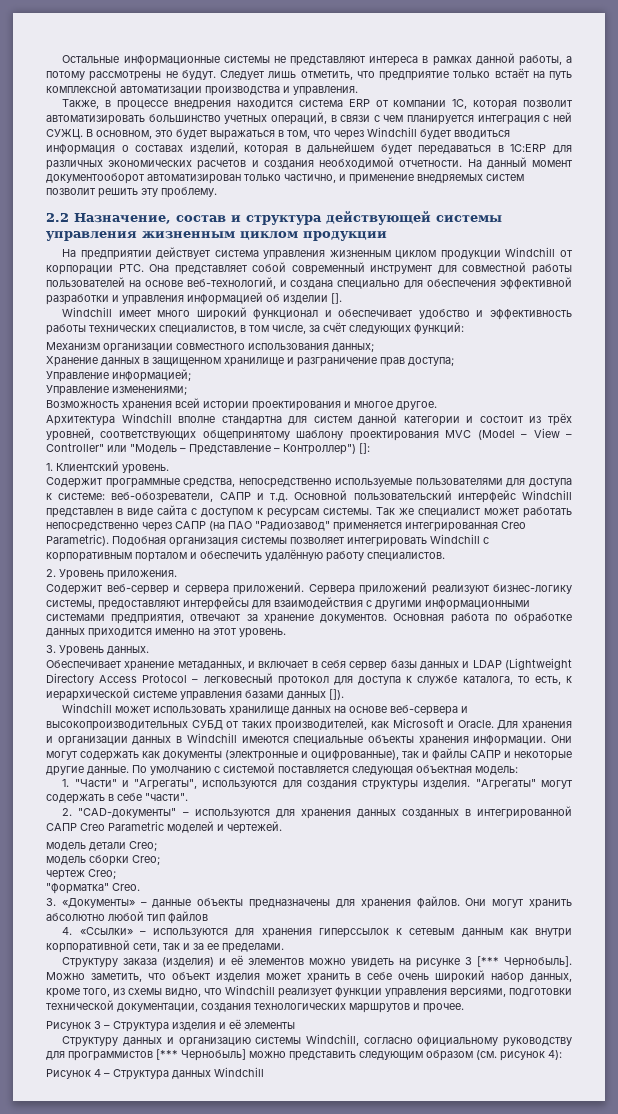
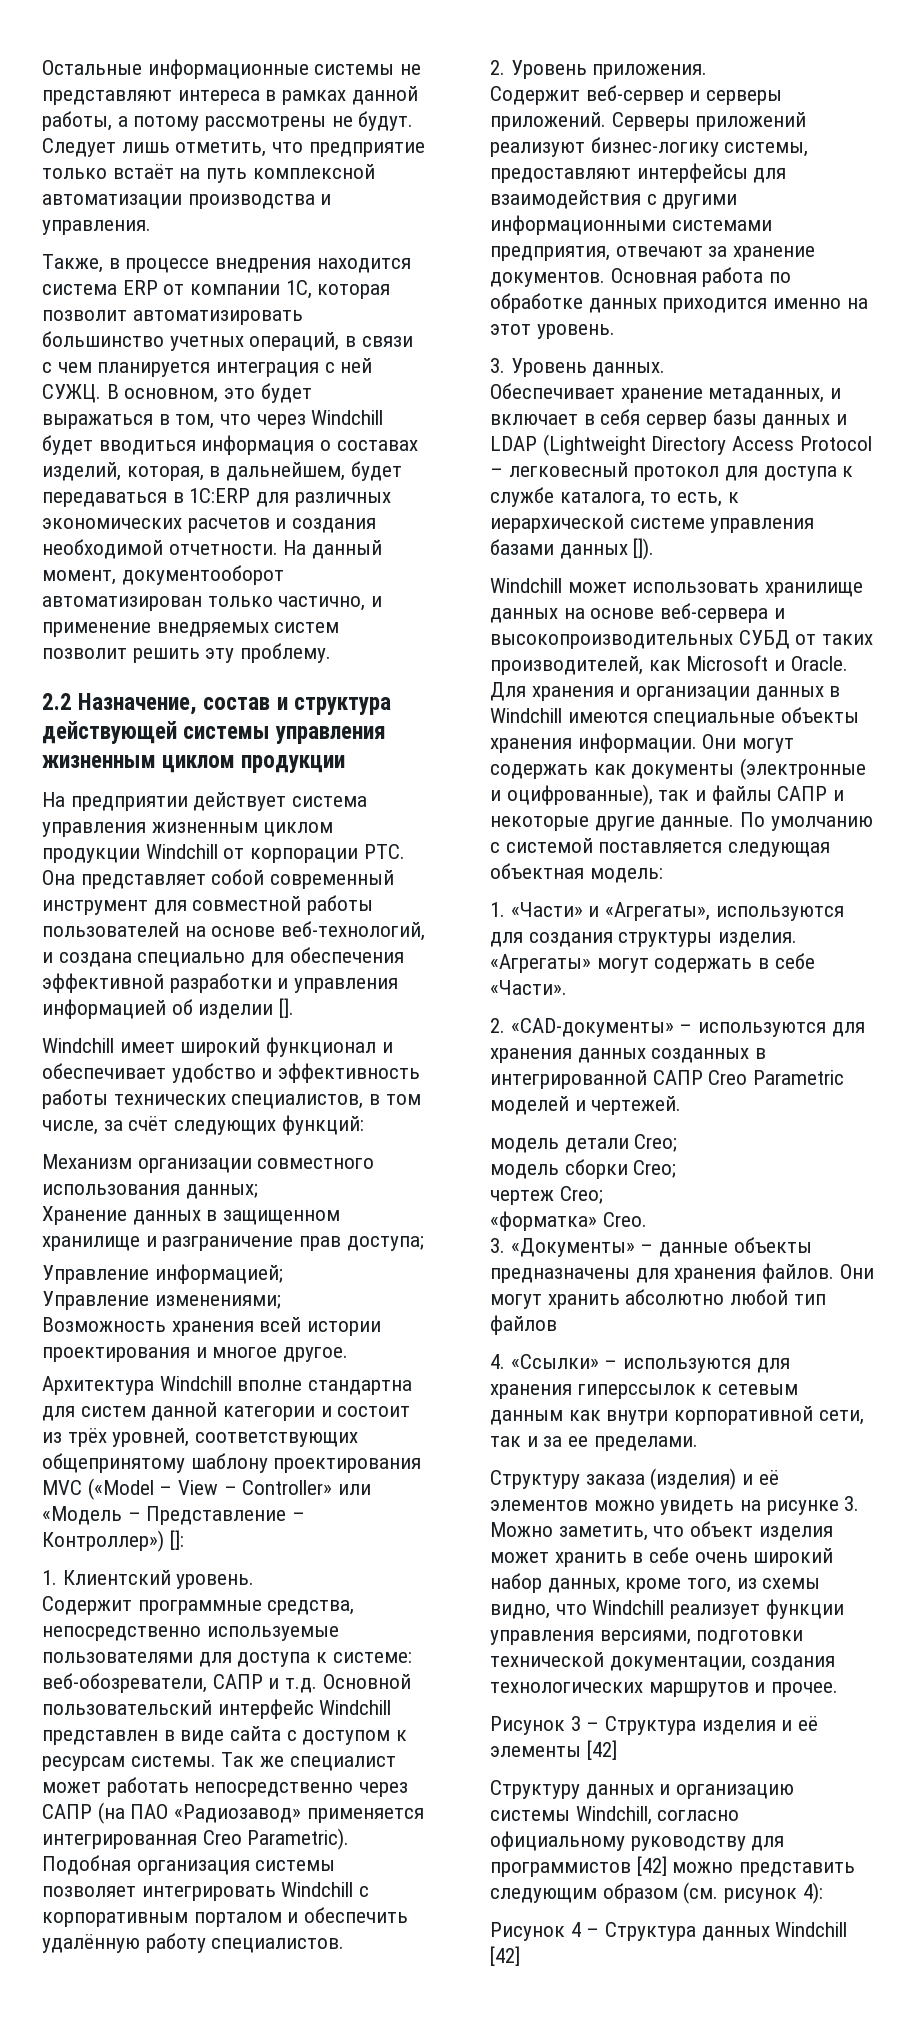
- В основном, это будет выражаться в том, что через Windchill будет вводиться информация о составах изделий, которая в дальнейшем будет передаваться в 1С:ERP для различных экономических расчетов и создания необходимой отчетности.
+ В основном, это будет выражаться в том, что через Windchill будет вводиться информация о составах изделий, которая, в дальнейшем, будет передаваться в 1С:ERP для различных экономических расчетов и создания необходимой отчетности.
- На данный момент документооборот автоматизирован только частично, и применение внедряемых систем позволит решить эту проблему.
+ На данный момент, документооборот автоматизирован только частично, и применение внедряемых систем позволит решить эту проблему.
- Windchill имеет много широкий функционал и обеспечивает удобство и эффективность работы технических специалистов, в том числе, за счёт следующих функций:
+ Windchill имеет широкий функционал и обеспечивает удобство и эффективность работы технических специалистов, в том числе, за счёт следующих функций:
- Архитектура Windchill вполне стандартна для систем данной категории и состоит из трёх уровней, соответствующих общепринятому шаблону проектирования MVC (Model – View – Controller" или "Модель – Представление – Контроллер") []:
+ Архитектура Windchill вполне стандартна для систем данной категории и состоит из трёх уровней, соответствующих общепринятому шаблону проектирования MVC («Model – View – Controller» или «Модель – Представление – Контроллер») []:
- Так же специалист может работать непосредственно через САПР (на ПАО "Радиозавод" применяется интегрированная Creo Parametric).
+ Так же специалист может работать непосредственно через САПР (на ПАО «Радиозавод» применяется интегрированная Creo Parametric).
- Содержит веб-сервер и сервера приложений. Сервера приложений реализуют бизнес-логику системы, предоставляют интерфейсы для взаимодействия с другими информационными системами предприятия, отвечают за хранение документов.
+ Содержит веб-сервер и серверы приложений. Серверы приложений реализуют бизнес-логику системы, предоставляют интерфейсы для взаимодействия с другими информационными системами предприятия, отвечают за хранение документов.
- 1. "Части" и "Агрегаты", используются для создания структуры изделия.
+ 1. «Части» и «Агрегаты», используются для создания структуры изделия.
- "Агрегаты" могут содержать в себе "части".
- 2. "CAD-документы" – используются для хранения данных созданных в интегрированной САПР Creo Parametric моделей и чертежей.
+ «Агрегаты» могут содержать в себе «Части».
+ 2. «CAD-документы» – используются для хранения данных созданных в интегрированной САПР Creo Parametric моделей и чертежей.
- "форматка" Creo.
+ «форматка» Creo.
- Структуру заказа (изделия) и её элементов можно увидеть на рисунке 3 [*** Чернобыль]. Можно заметить, что объект изделия может хранить в себе очень широкий набор данных, кроме того, из схемы видно, что Windchill реализует функции управления версиями, подготовки технической документации, создания технологических маршрутов и прочее.
+ Структуру заказа (изделия) и её элементов можно увидеть на рисунке 3. Можно заметить, что объект изделия может хранить в себе очень широкий набор данных, кроме того, из схемы видно, что Windchill реализует функции управления версиями, подготовки технической документации, создания технологических маршрутов и прочее.
- Рисунок 3 – Структура изделия и её элементы
+ Рисунок 3 – Структура изделия и её элементы [42]
- Структуру данных и организацию системы Windchill, согласно официальному руководству для программистов [*** Чернобыль] можно представить следующим образом (см. рисунок 4):
+ Структуру данных и организацию системы Windchill, согласно официальному руководству для программистов [42] можно представить следующим образом (см. рисунок 4):
- Рисунок 4 – Структура данных Windchill
+ Рисунок 4 – Структура данных Windchill [42]

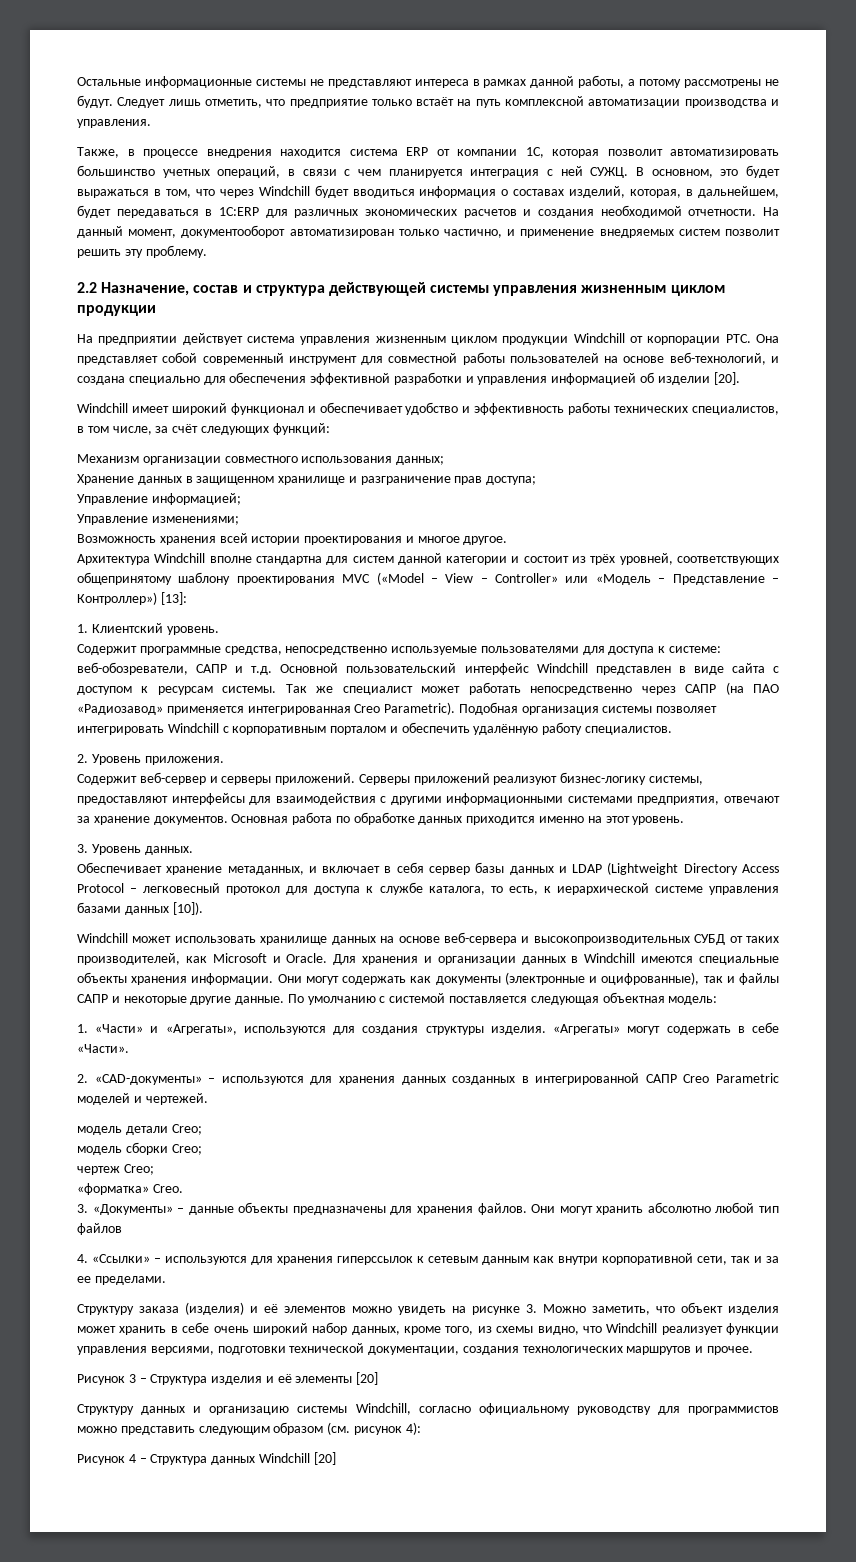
- На предприятии действует система управления жизненным циклом продукции Windchill от корпорации PTC. Она представляет собой современный инструмент для совместной работы пользователей на основе веб-технологий, и создана специально для обеспечения эффективной разработки и управления информацией об изделии [].
+ На предприятии действует система управления жизненным циклом продукции Windchill от корпорации PTC. Она представляет собой современный инструмент для совместной работы пользователей на основе веб-технологий, и создана специально для обеспечения эффективной разработки и управления информацией об изделии [20].
- Архитектура Windchill вполне стандартна для систем данной категории и состоит из трёх уровней, соответствующих общепринятому шаблону проектирования MVC («Model – View – Controller» или «Модель – Представление – Контроллер») []:
+ Архитектура Windchill вполне стандартна для систем данной категории и состоит из трёх уровней, соответствующих общепринятому шаблону проектирования MVC («Model – View – Controller» или «Модель – Представление – Контроллер») [13]:
- Обеспечивает хранение метаданных, и включает в себя сервер базы данных и LDAP (Lightweight Directory Access Protocol – легковесный протокол для доступа к службе каталога, то есть, к иерархической системе управления базами данных []).
+ Обеспечивает хранение метаданных, и включает в себя сервер базы данных и LDAP (Lightweight Directory Access Protocol – легковесный протокол для доступа к службе каталога, то есть, к иерархической системе управления базами данных [10]).
- Рисунок 3 – Структура изделия и её элементы [42]
+ Рисунок 3 – Структура изделия и её элементы [20]
- Структуру данных и организацию системы Windchill, согласно официальному руководству для программистов [42] можно представить следующим образом (см. рисунок 4):
+ Структуру данных и организацию системы Windchill, согласно официальному руководству для программистов можно представить следующим образом (см. рисунок 4):
- Рисунок 4 – Структура данных Windchill [42]
+ Рисунок 4 – Структура данных Windchill [20]

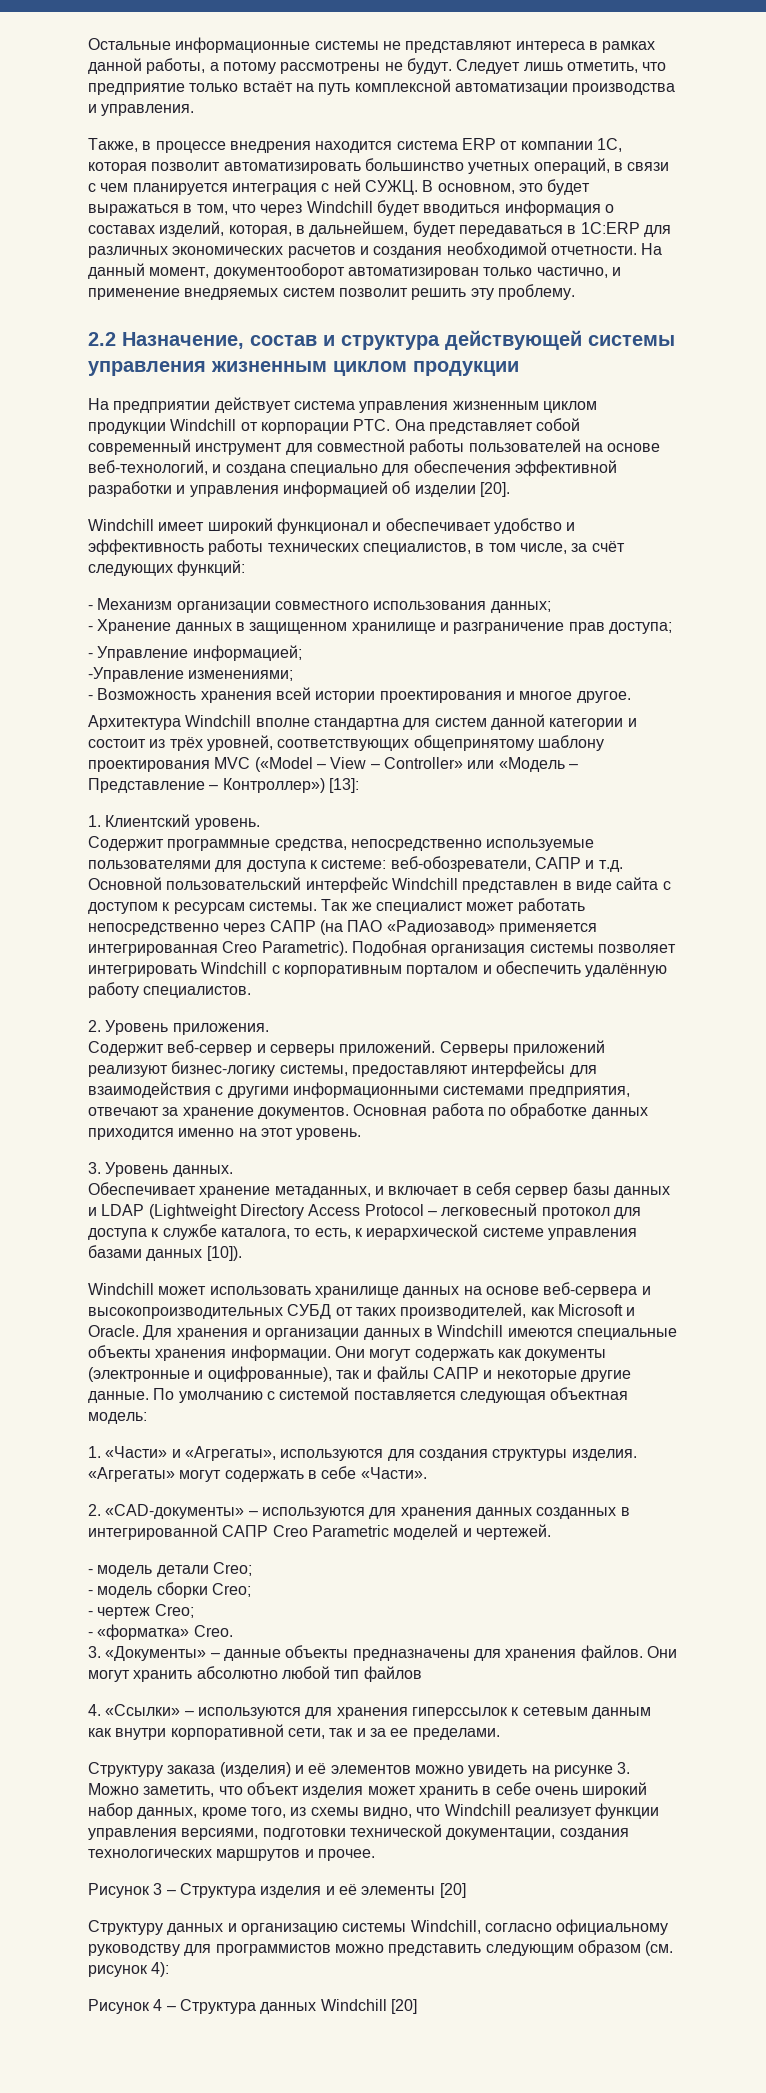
- Механизм организации совместного использования данных;
+ - Механизм организации совместного использования данных;
- Хранение данных в защищенном хранилище и разграничение прав доступа;
+ - Хранение данных в защищенном хранилище и разграничение прав доступа;
- Управление информацией;
+ - Управление информацией;
- Управление изменениями;
+ -Управление изменениями;
- Возможность хранения всей истории проектирования и многое другое.
+ - Возможность хранения всей истории проектирования и многое другое.
- модель детали Creo;
+ - модель детали Creo;
- модель сборки Creo;
+ - модель сборки Creo;
- чертеж Creo;
+ - чертеж Creo;
- «форматка» Creo.
+ - «форматка» Creo.

